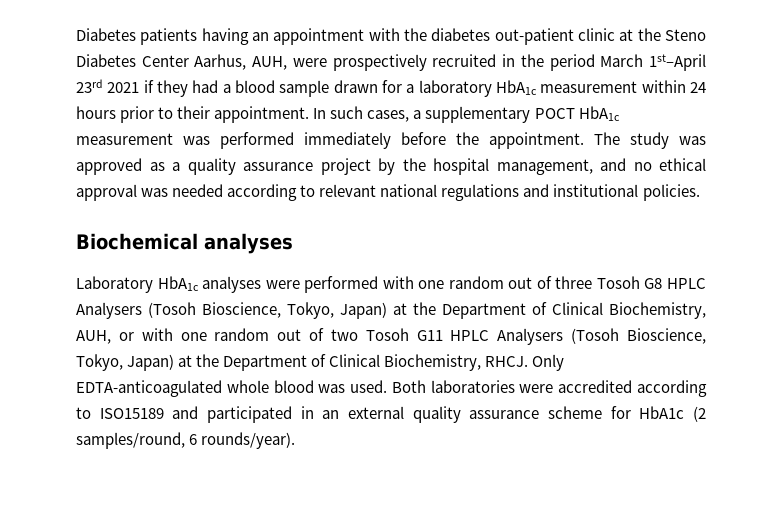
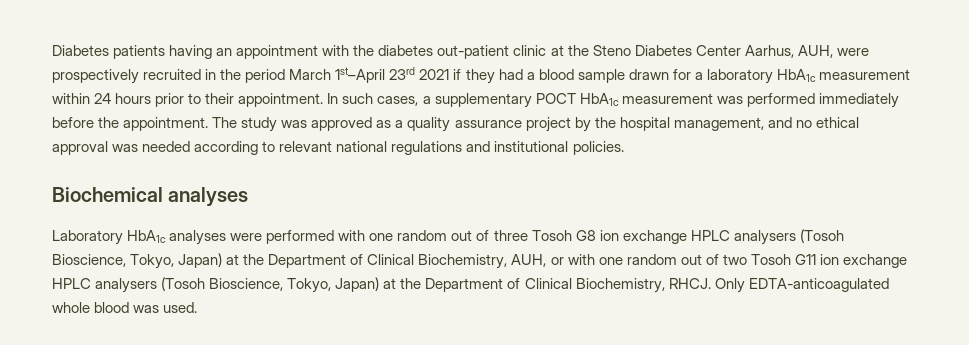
- Laboratory HbA1c analyses were performed with one random out of three Tosoh G8 HPLC Analysers (Tosoh Bioscience, Tokyo, Japan) at the Department of Clinical Biochemistry, AUH, or with one random out of two Tosoh G11 HPLC Analysers (Tosoh Bioscience, Tokyo, Japan) at the Department of Clinical Biochemistry, RHCJ.
+ Laboratory HbA1c analyses were performed with one random out of three Tosoh G8 ion exchange HPLC analysers (Tosoh Bioscience, Tokyo, Japan) at the Department of Clinical Biochemistry, AUH, or with one random out of two Tosoh G11 ion exchange HPLC analysers (Tosoh Bioscience, Tokyo, Japan) at the Department of Clinical Biochemistry, RHCJ.
- Both laboratories were accredited according to ISO15189 and participated in an external quality assurance scheme for HbA1c (2 samples/round, 6 rounds/year).

